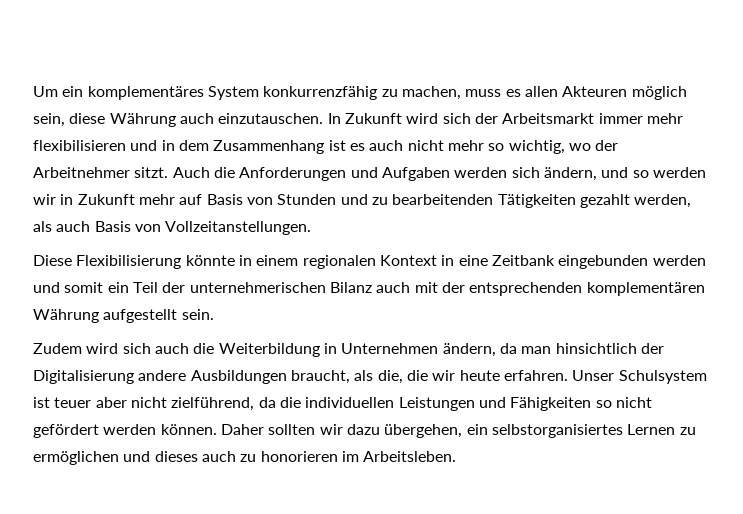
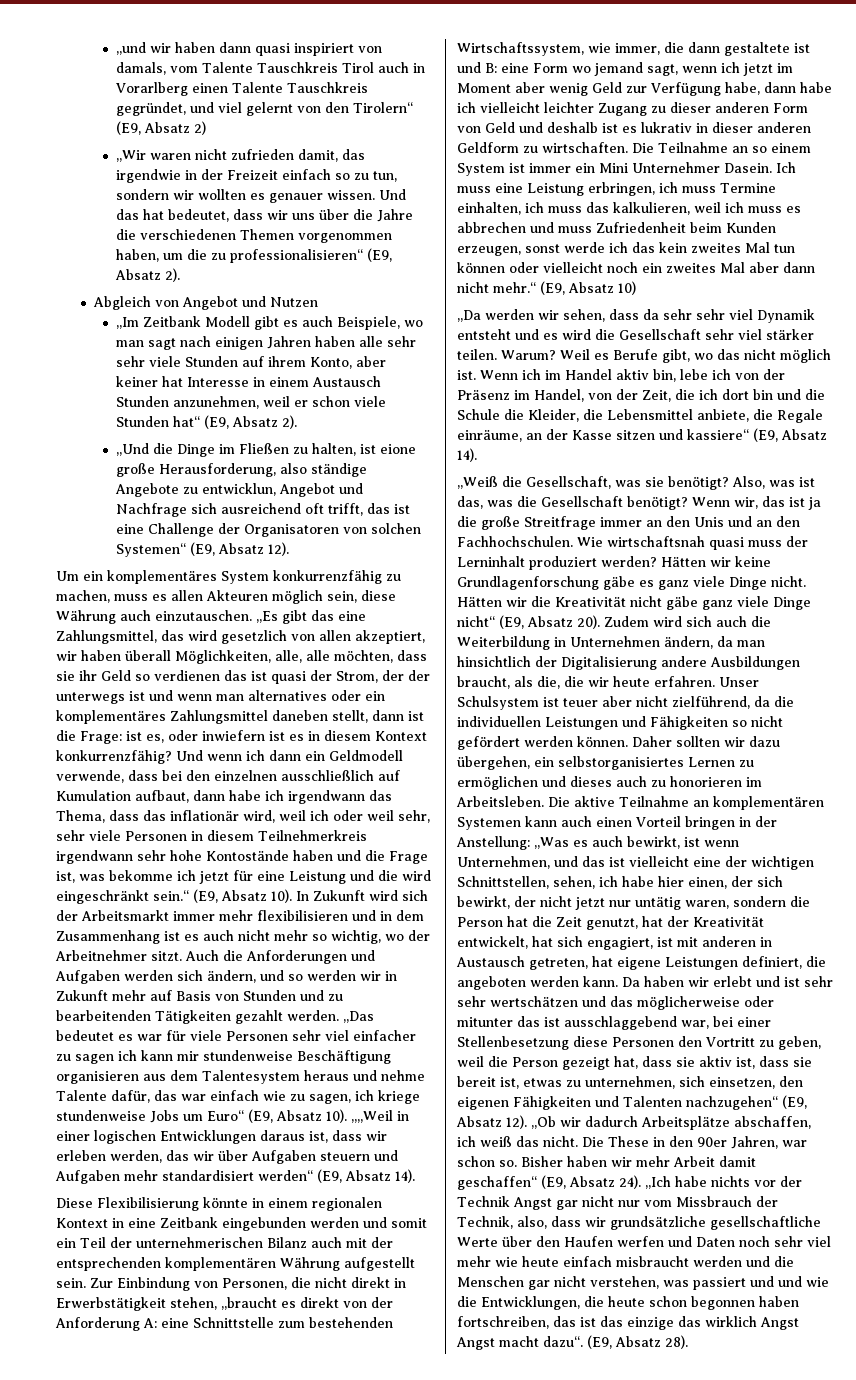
+ „und wir haben dann quasi inspiriert von damals, vom Talente Tauschkreis Tirol auch in Vorarlberg einen Talente Tauschkreis gegründet, und viel gelernt von den Tirolern“ (E9, Absatz 2)
+ „Wir waren nicht zufrieden damit, das irgendwie in der Freizeit einfach so zu tun, sondern wir wollten es genauer wissen. Und das hat bedeutet, dass wir uns über die Jahre die verschiedenen Themen vorgenommen haben, um die zu professionalisieren“ (E9, Absatz 2).
+ Abgleich von Angebot und Nutzen
+ „Im Zeitbank Modell gibt es auch Beispiele, wo man sagt nach einigen Jahren haben alle sehr sehr viele Stunden auf ihrem Konto, aber keiner hat Interesse in einem Austausch Stunden anzunehmen, weil er schon viele Stunden hat“ (E9, Absatz 2).
+ „Und die Dinge im Fließen zu halten, ist eione große Herausforderung, also ständige Angebote zu entwicklun, Angebot und Nachfrage sich ausreichend oft trifft, das ist eine Challenge der Organisatoren von solchen Systemen“ (E9, Absatz 12).
+ „Es gibt das eine Zahlungsmittel, das wird gesetzlich von allen akzeptiert, wir haben überall Möglichkeiten, alle, alle möchten, dass sie ihr Geld so verdienen das ist quasi der Strom, der der unterwegs ist und wenn man alternatives oder ein komplementäres Zahlungsmittel daneben stellt, dann ist die Frage: ist es, oder inwiefern ist es in diesem Kontext konkurrenzfähig? Und wenn ich dann ein Geldmodell verwende, dass bei den einzelnen ausschließlich auf Kumulation aufbaut, dann habe ich irgendwann das Thema, dass das inflationär wird, weil ich oder weil sehr, sehr viele Personen in diesem Teilnehmerkreis irgendwann sehr hohe Kontostände haben und die Frage ist, was bekomme ich jetzt für eine Leistung und die wird eingeschränkt sein.“ (E9, Absatz 10).
- Auch die Anforderungen und Aufgaben werden sich ändern, und so werden wir in Zukunft mehr auf Basis von Stunden und zu bearbeitenden Tätigkeiten gezahlt werden, als auch Basis von Vollzeitanstellungen.
+ Auch die Anforderungen und Aufgaben werden sich ändern, und so werden wir in Zukunft mehr auf Basis von Stunden und zu bearbeitenden Tätigkeiten gezahlt werden. „Das bedeutet es war für viele Personen sehr viel einfacher zu sagen ich kann mir stundenweise Beschäftigung organisieren aus dem Talentesystem heraus und nehme Talente dafür, das war einfach wie zu sagen, ich kriege stundenweise Jobs um Euro“ (E9, Absatz 10). „„Weil in einer logischen Entwicklungen daraus ist, dass wir erleben werden, das wir über Aufgaben steuern und Aufgaben mehr standardisiert werden“ (E9, Absatz 14).
- Diese Flexibilisierung könnte in einem regionalen Kontext in eine Zeitbank eingebunden werden und somit ein Teil der unternehmerischen Bilanz auch mit der entsprechenden komplementären Währung aufgestellt sein.
- Zudem wird sich auch die Weiterbildung in Unternehmen ändern, da man hinsichtlich der Digitalisierung andere Ausbildungen braucht, als die, die wir heute erfahren.
+ Diese Flexibilisierung könnte in einem regionalen Kontext in eine Zeitbank eingebunden werden und somit ein Teil der unternehmerischen Bilanz auch mit der entsprechenden komplementären Währung aufgestellt sein. Zur Einbindung von Personen, die nicht direkt in Erwerbstätigkeit stehen, „braucht es direkt von der Anforderung A: eine Schnittstelle zum bestehenden Wirtschaftssystem, wie immer, die dann gestaltete ist und B: eine Form wo jemand sagt, wenn ich jetzt im Moment aber wenig Geld zur Verfügung habe, dann habe ich vielleicht leichter Zugang zu dieser anderen Form von Geld und deshalb ist es lukrativ in dieser anderen Geldform zu wirtschaften. Die Teilnahme an so einem System ist immer ein Mini Unternehmer Dasein. Ich muss eine Leistung erbringen, ich muss Termine einhalten, ich muss das kalkulieren, weil ich muss es abbrechen und muss Zufriedenheit beim Kunden erzeugen, sonst werde ich das kein zweites Mal tun können oder vielleicht noch ein zweites Mal aber dann nicht mehr.“ (E9, Absatz 10)
+ „Da werden wir sehen, dass da sehr sehr viel Dynamik entsteht und es wird die Gesellschaft sehr viel stärker teilen. Warum? Weil es Berufe gibt, wo das nicht möglich ist. Wenn ich im Handel aktiv bin, lebe ich von der Präsenz im Handel, von der Zeit, die ich dort bin und die Schule die Kleider, die Lebensmittel anbiete, die Regale einräume, an der Kasse sitzen und kassiere“ (E9, Absatz 14).
+ „Weiß die Gesellschaft, was sie benötigt? Also, was ist das, was die Gesellschaft benötigt? Wenn wir, das ist ja die große Streitfrage immer an den Unis und an den Fachhochschulen. Wie wirtschaftsnah quasi muss der Lerninhalt produziert werden? Hätten wir keine Grundlagenforschung gäbe es ganz viele Dinge nicht. Hätten wir die Kreativität nicht gäbe ganz viele Dinge nicht“ (E9, Absatz 20). Zudem wird sich auch die Weiterbildung in Unternehmen ändern, da man hinsichtlich der Digitalisierung andere Ausbildungen braucht, als die, die wir heute erfahren.
+ Die aktive Teilnahme an komplementären Systemen kann auch einen Vorteil bringen in der Anstellung: „Was es auch bewirkt, ist wenn Unternehmen, und das ist vielleicht eine der wichtigen Schnittstellen, sehen, ich habe hier einen, der sich bewirkt, der nicht jetzt nur untätig waren, sondern die Person hat die Zeit genutzt, hat der Kreativität entwickelt, hat sich engagiert, ist mit anderen in Austausch getreten, hat eigene Leistungen definiert, die angeboten werden kann. Da haben wir erlebt und ist sehr sehr wertschätzen und das möglicherweise oder mitunter das ist ausschlaggebend war, bei einer Stellenbesetzung diese Personen den Vortritt zu geben, weil die Person gezeigt hat, dass sie aktiv ist, dass sie bereit ist, etwas zu unternehmen, sich einsetzen, den eigenen Fähigkeiten und Talenten nachzugehen“ (E9, Absatz 12). „Ob wir dadurch Arbeitsplätze abschaffen, ich weiß das nicht. Die These in den 90er Jahren, war schon so. Bisher haben wir mehr Arbeit damit geschaffen“ (E9, Absatz 24). „Ich habe nichts vor der Technik Angst gar nicht nur vom Missbrauch der Technik, also, dass wir grundsätzliche gesellschaftliche Werte über den Haufen werfen und Daten noch sehr viel mehr wie heute einfach misbraucht werden und die Menschen gar nicht verstehen, was passiert und und wie die Entwicklungen, die heute schon begonnen haben fortschreiben, das ist das einzige das wirklich Angst Angst macht dazu“. (E9, Absatz 28).

